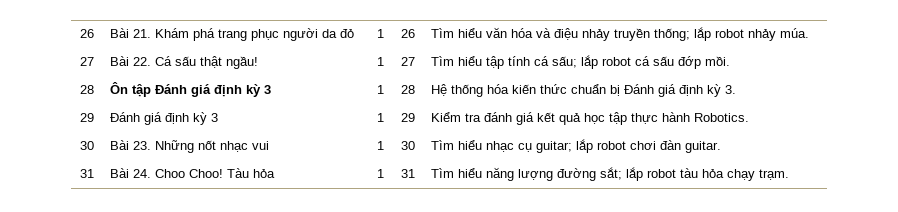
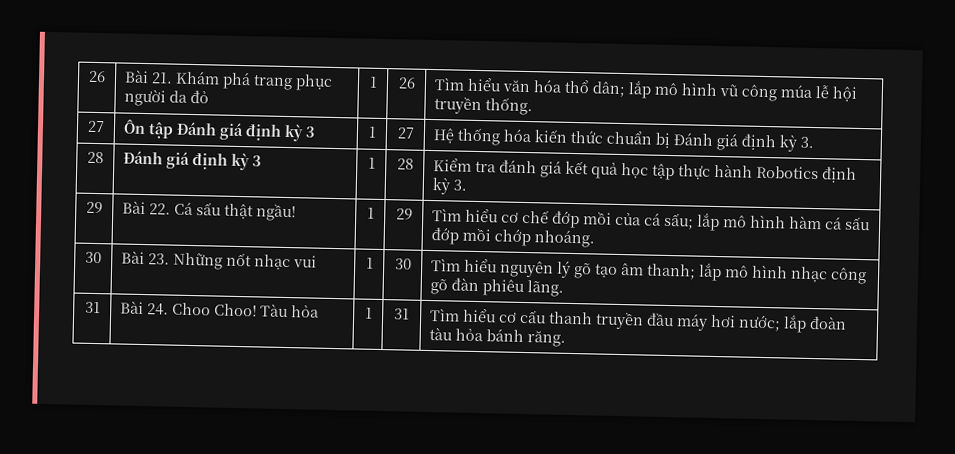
- 26 | Bài 21. Khám phá trang phục người da đỏ | 1 | 26 | Tìm hiểu văn hóa và điệu nhảy truyền thống; lắp robot nhảy múa.
- 27 | Bài 22. Cá sấu thật ngầu! | 1 | 27 | Tìm hiểu tập tính cá sấu; lắp robot cá sấu đớp mồi.
- 28 | Ôn tập Đánh giá định kỳ 3 | 1 | 28 | Hệ thống hóa kiến thức chuẩn bị Đánh giá định kỳ 3.
+ 26 | Bài 21. Khám phá trang phục người da đỏ | 1 | 26 | Tìm hiểu văn hóa thổ dân; lắp mô hình vũ công múa lễ hội truyền thống.
+ 27 | Ôn tập Đánh giá định kỳ 3 | 1 | 27 | Hệ thống hóa kiến thức chuẩn bị Đánh giá định kỳ 3.
- 29 | Đánh giá định kỳ 3 | 1 | 29 | Kiểm tra đánh giá kết quả học tập thực hành Robotics.
+ 28 | Đánh giá định kỳ 3 | 1 | 28 | Kiểm tra đánh giá kết quả học tập thực hành Robotics định kỳ 3.
+ 29 | Bài 22. Cá sấu thật ngầu! | 1 | 29 | Tìm hiểu cơ chế đớp mồi của cá sấu; lắp mô hình hàm cá sấu đớp mồi chớp nhoáng.
- 30 | Bài 23. Những nốt nhạc vui | 1 | 30 | Tìm hiểu nhạc cụ guitar; lắp robot chơi đàn guitar.
+ 30 | Bài 23. Những nốt nhạc vui | 1 | 30 | Tìm hiểu nguyên lý gõ tạo âm thanh; lắp mô hình nhạc công gõ đàn phiêu lãng.
- 31 | Bài 24. Choo Choo! Tàu hỏa | 1 | 31 | Tìm hiểu năng lượng đường sắt; lắp robot tàu hỏa chạy trạm.
+ 31 | Bài 24. Choo Choo! Tàu hỏa | 1 | 31 | Tìm hiểu cơ cấu thanh truyền đầu máy hơi nước; lắp đoàn tàu hỏa bánh răng.

